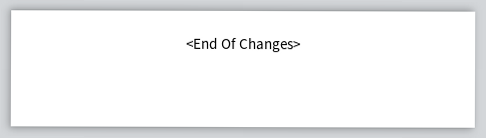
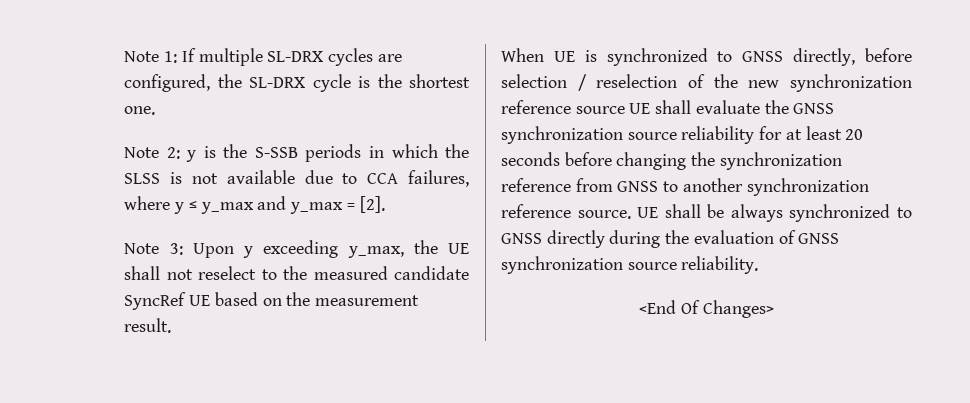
+ Note 1: If multiple SL-DRX cycles are configured, the SL-DRX cycle is the shortest one.
+ Note 2: y is the S-SSB periods in which the SLSS is not available due to CCA failures, where y ≤ y_max and y_max = [2].
+ Note 3: Upon y exceeding y_max, the UE shall not reselect to the measured candidate SyncRef UE based on the measurement result.
+ When UE is synchronized to GNSS directly, before selection / reselection of the new synchronization reference source UE shall evaluate the GNSS synchronization source reliability for at least 20 seconds before changing the synchronization reference from GNSS to another synchronization reference source. UE shall be always synchronized to GNSS directly during the evaluation of GNSS synchronization source reliability.

